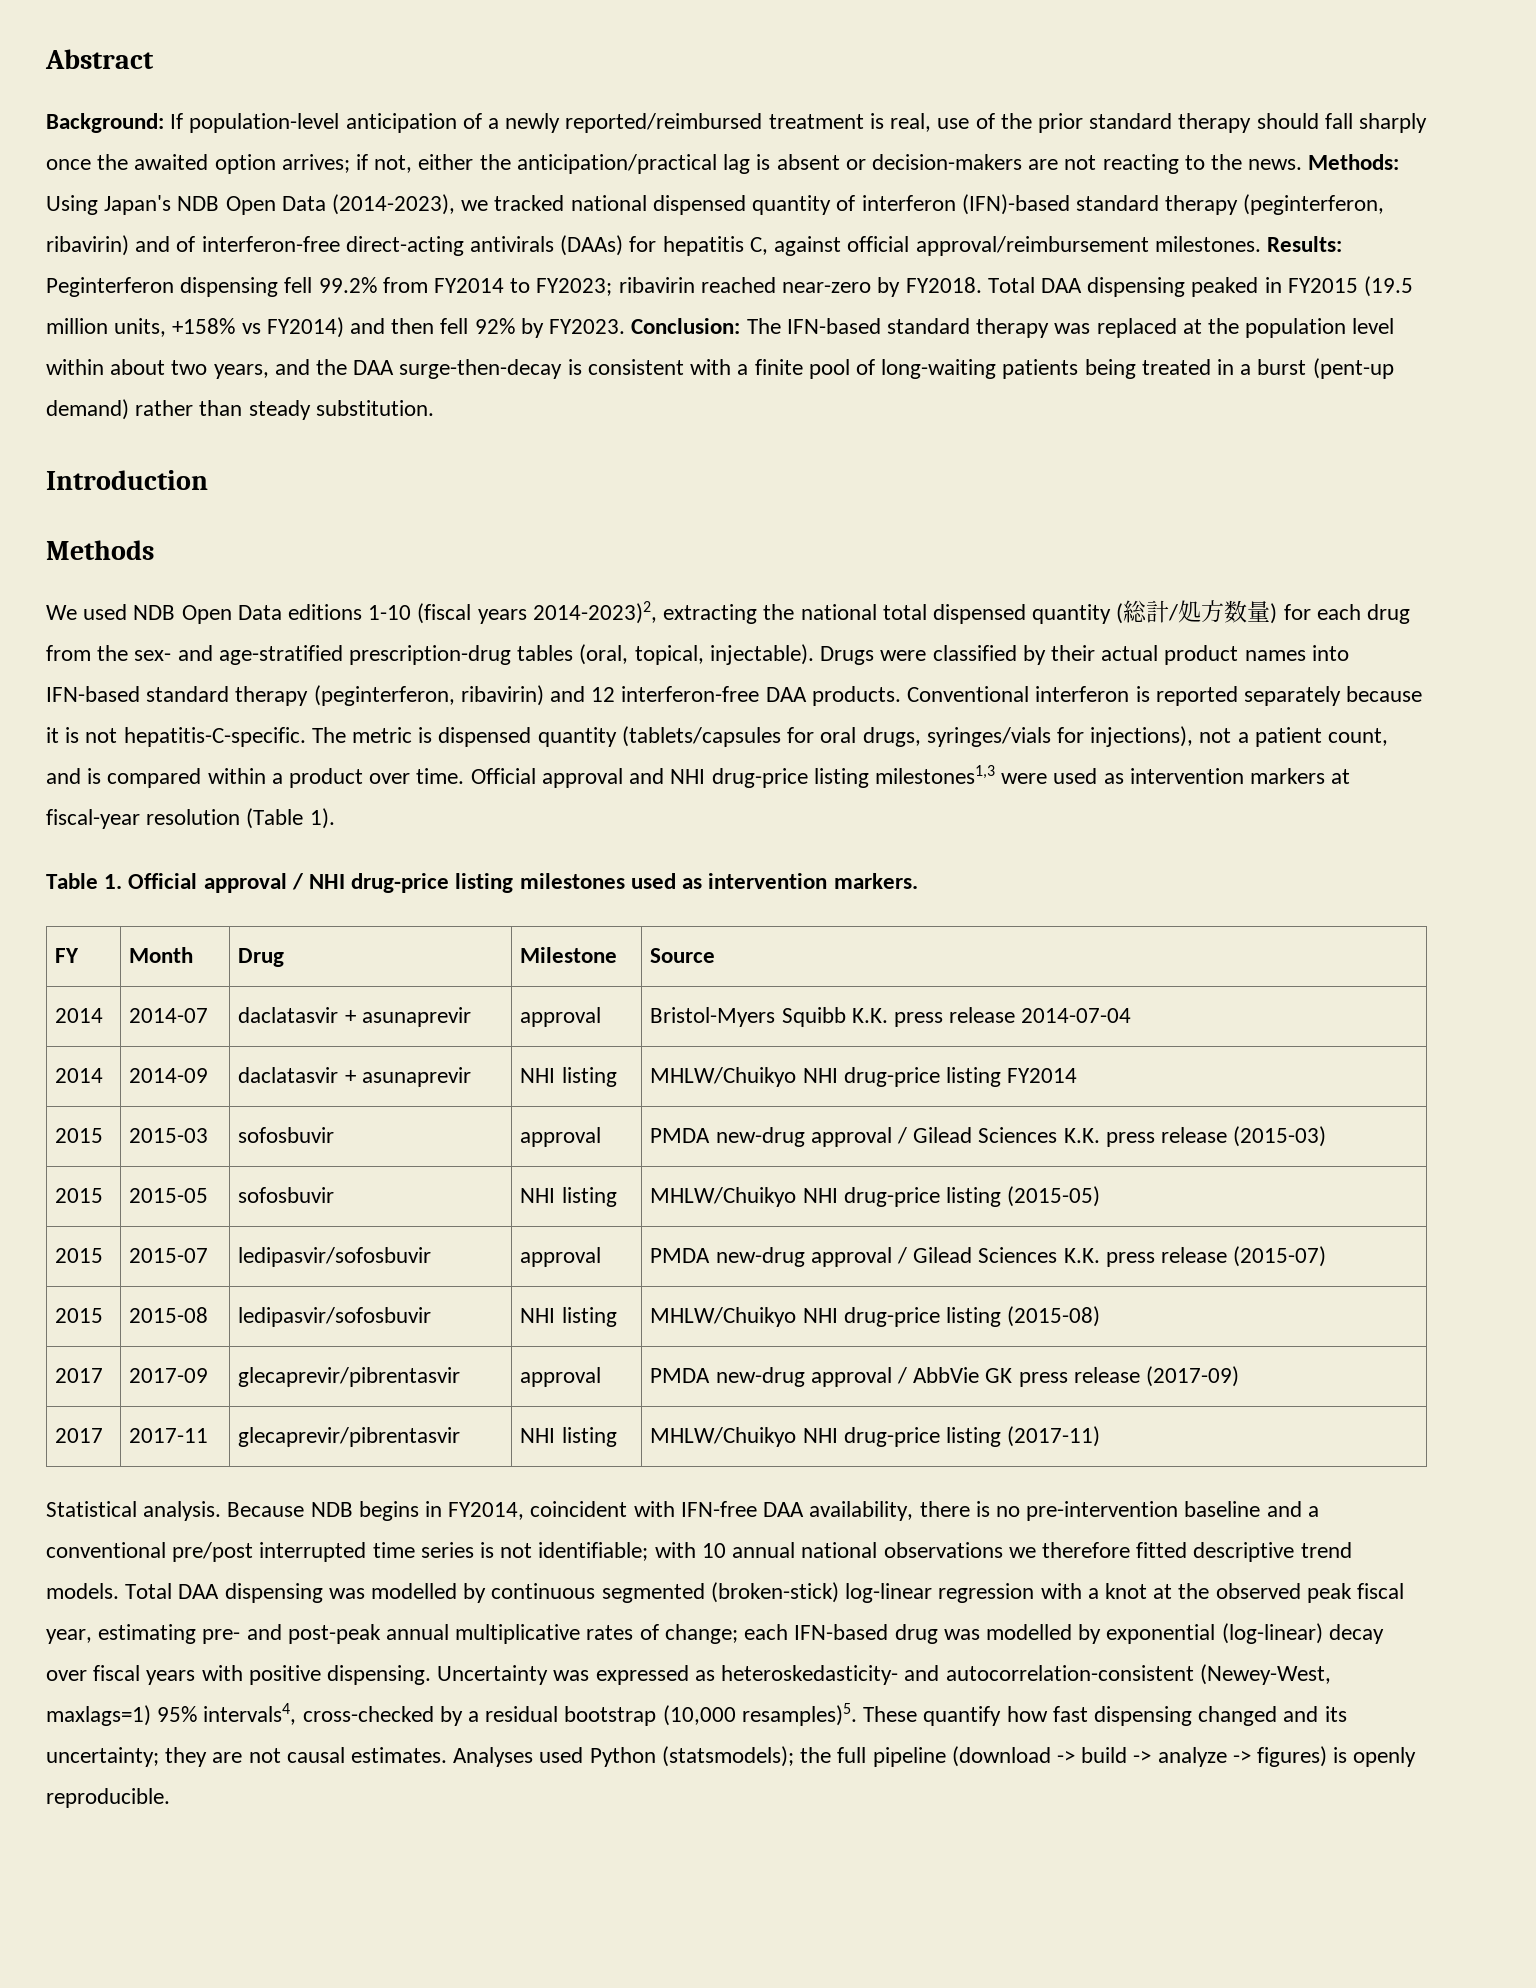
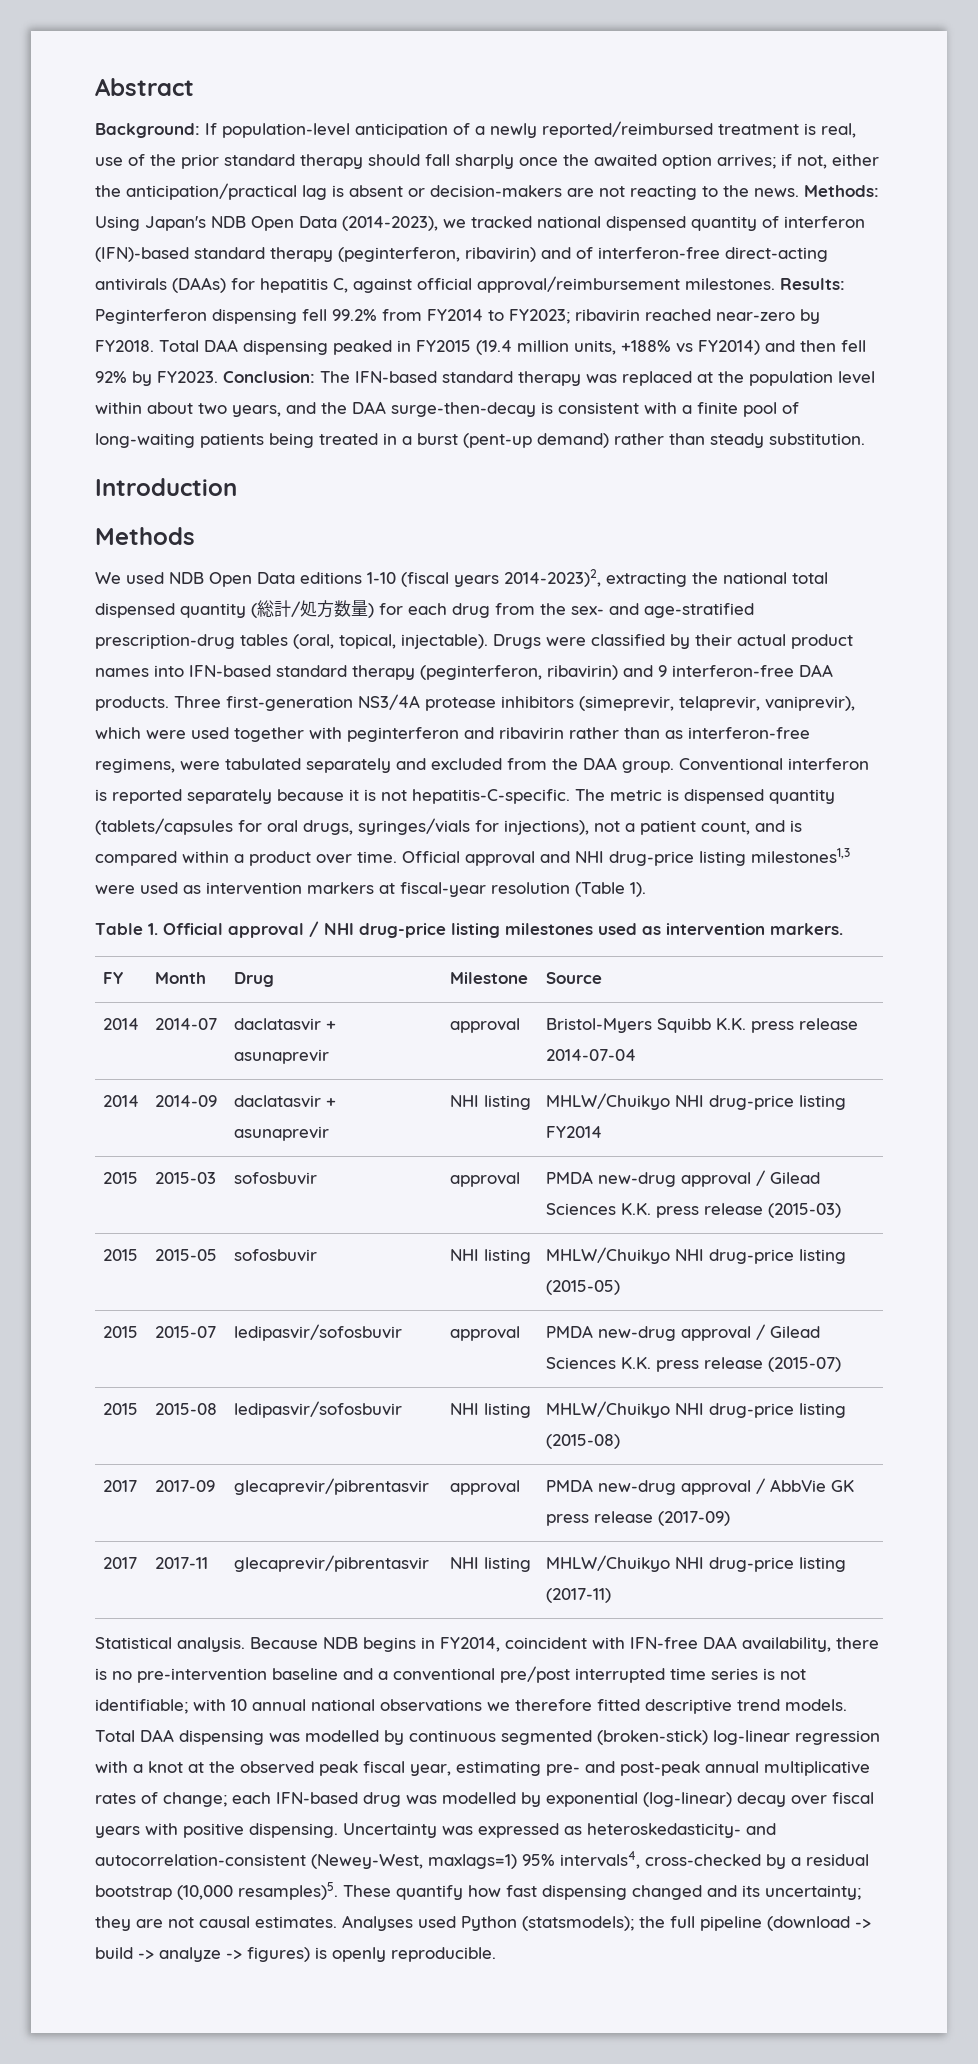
- Total DAA dispensing peaked in FY2015 (19.5 million units, +158% vs FY2014) and then fell 92% by FY2023.
+ Total DAA dispensing peaked in FY2015 (19.4 million units, +188% vs FY2014) and then fell 92% by FY2023.
- Drugs were classified by their actual product names into IFN-based standard therapy (peginterferon, ribavirin) and 12 interferon-free DAA products.
+ Drugs were classified by their actual product names into IFN-based standard therapy (peginterferon, ribavirin) and 9 interferon-free DAA products.
+ Three first-generation NS3/4A protease inhibitors (simeprevir, telaprevir, vaniprevir), which were used together with peginterferon and ribavirin rather than as interferon-free regimens, were tabulated separately and excluded from the DAA group.

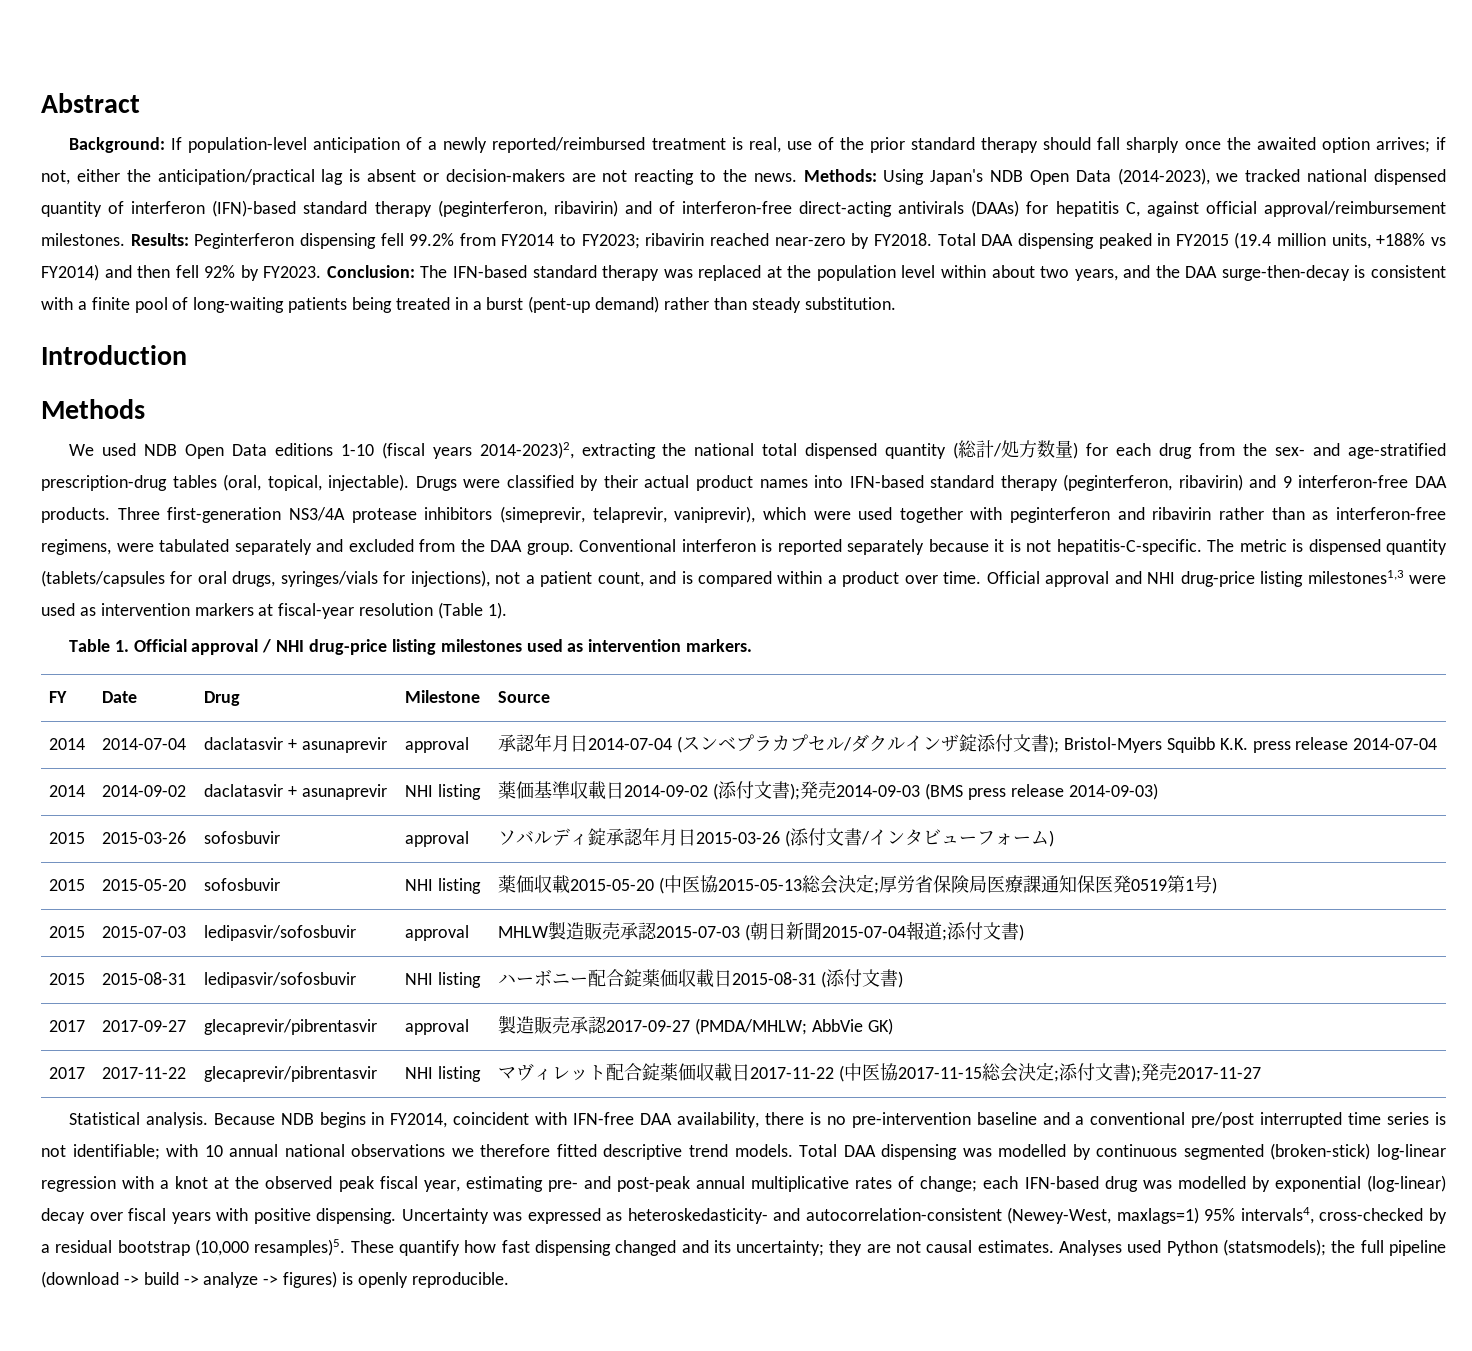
- FY | Month | Drug | Milestone | Source
+ FY | Date | Drug | Milestone | Source
- 2014 | 2014-07 | daclatasvir + asunaprevir | approval | Bristol-Myers Squibb K.K. press release 2014-07-04
+ 2014 | 2014-07-04 | daclatasvir + asunaprevir | approval | 承認年月日2014-07-04 (スンベプラカプセル/ダクルインザ錠添付文書); Bristol-Myers Squibb K.K. press release 2014-07-04
- 2014 | 2014-09 | daclatasvir + asunaprevir | NHI listing | MHLW/Chuikyo NHI drug-price listing FY2014
- 2015 | 2015-03 | sofosbuvir | approval | PMDA new-drug approval / Gilead Sciences K.K. press release (2015-03)
- 2015 | 2015-05 | sofosbuvir | NHI listing | MHLW/Chuikyo NHI drug-price listing (2015-05)
- 2015 | 2015-07 | ledipasvir/sofosbuvir | approval | PMDA new-drug approval / Gilead Sciences K.K. press release (2015-07)
- 2015 | 2015-08 | ledipasvir/sofosbuvir | NHI listing | MHLW/Chuikyo NHI drug-price listing (2015-08)
- 2017 | 2017-09 | glecaprevir/pibrentasvir | approval | PMDA new-drug approval / AbbVie GK press release (2017-09)
- 2017 | 2017-11 | glecaprevir/pibrentasvir | NHI listing | MHLW/Chuikyo NHI drug-price listing (2017-11)
+ 2014 | 2014-09-02 | daclatasvir + asunaprevir | NHI listing | 薬価基準収載日2014-09-02 (添付文書);発売2014-09-03 (BMS press release 2014-09-03)
+ 2015 | 2015-03-26 | sofosbuvir | approval | ソバルディ錠承認年月日2015-03-26 (添付文書/インタビューフォーム)
+ 2015 | 2015-05-20 | sofosbuvir | NHI listing | 薬価収載2015-05-20 (中医協2015-05-13総会決定;厚労省保険局医療課通知保医発0519第1号)
+ 2015 | 2015-07-03 | ledipasvir/sofosbuvir | approval | MHLW製造販売承認2015-07-03 (朝日新聞2015-07-04報道;添付文書)
+ 2015 | 2015-08-31 | ledipasvir/sofosbuvir | NHI listing | ハーボニー配合錠薬価収載日2015-08-31 (添付文書)
+ 2017 | 2017-09-27 | glecaprevir/pibrentasvir | approval | 製造販売承認2017-09-27 (PMDA/MHLW; AbbVie GK)
+ 2017 | 2017-11-22 | glecaprevir/pibrentasvir | NHI listing | マヴィレット配合錠薬価収載日2017-11-22 (中医協2017-11-15総会決定;添付文書);発売2017-11-27

